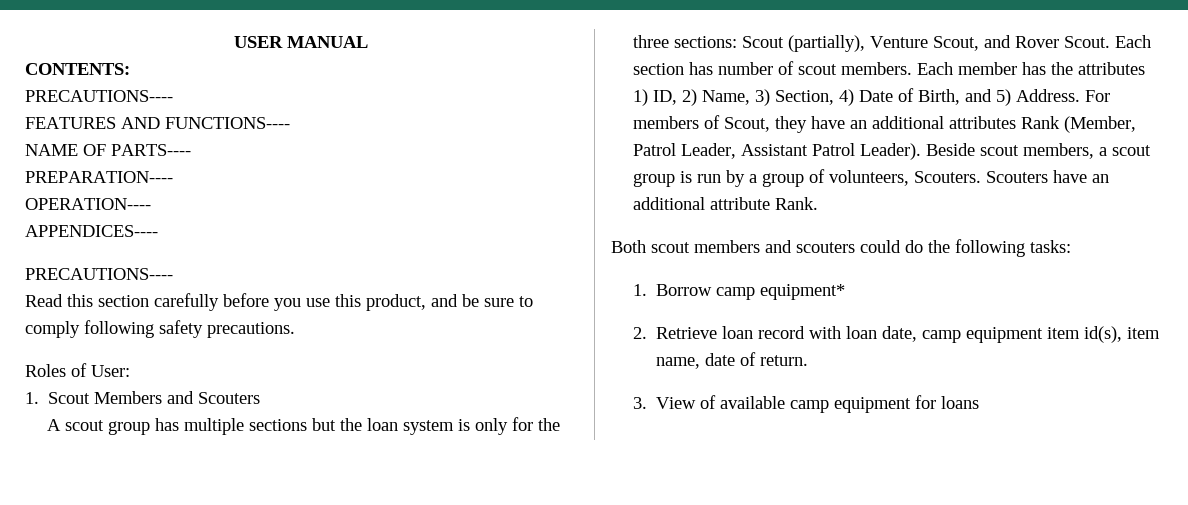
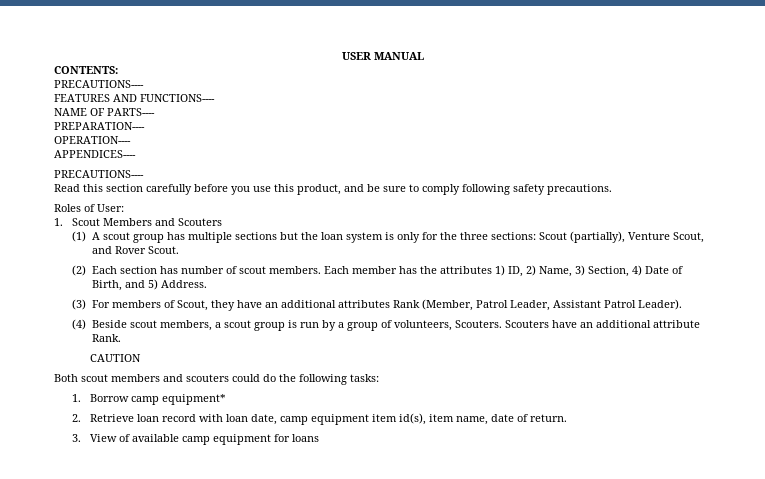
- A scout group has multiple sections but the loan system is only for the three sections: Scout (partially), Venture Scout, and Rover Scout. Each section has number of scout members.
+ (1) A scout group has multiple sections but the loan system is only for the three sections: Scout (partially), Venture Scout, and Rover Scout.
+ (2) Each section has number of scout members.
- Each member has the attributes 1) ID, 2) Name, 3) Section, 4) Date of Birth, and 5) Address. For members of Scout, they have an additional attributes Rank (Member, Patrol Leader, Assistant Patrol Leader). Beside scout members, a scout group is run by a group of volunteers, Scouters.
+ Each member has the attributes 1) ID, 2) Name, 3) Section, 4) Date of Birth, and 5) Address.
+ (3) For members of Scout, they have an additional attributes Rank (Member, Patrol Leader, Assistant Patrol Leader).
+ (4) Beside scout members, a scout group is run by a group of volunteers, Scouters.
+ CAUTION

